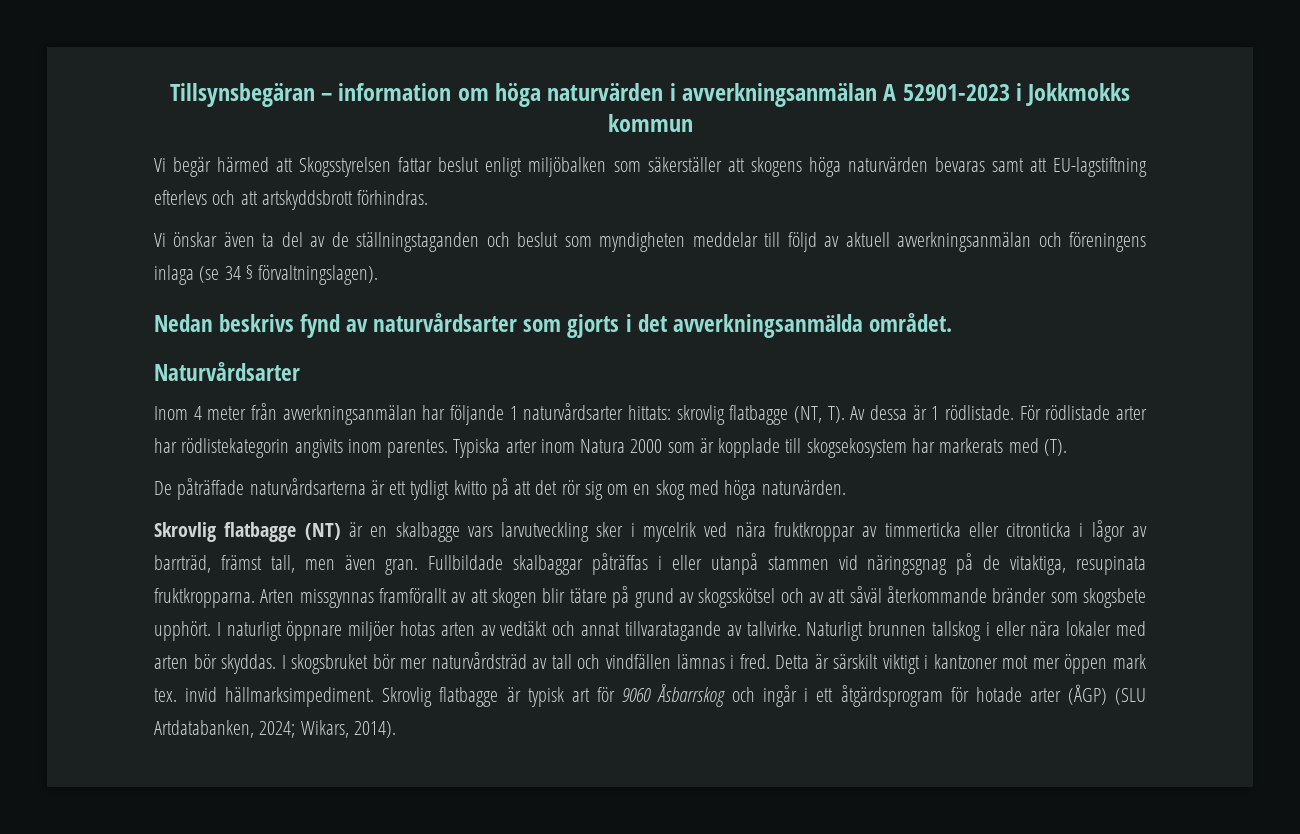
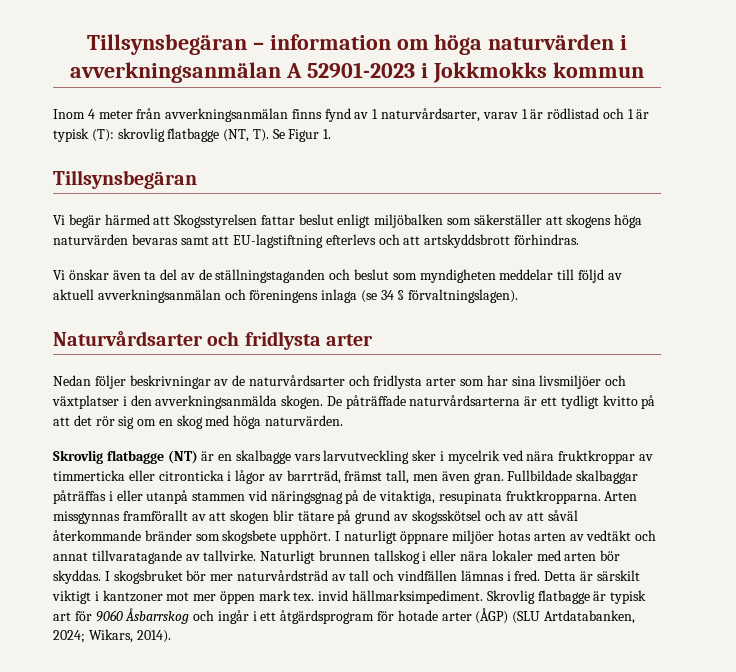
+ Inom 4 meter från avverkningsanmälan finns fynd av 1 naturvårdsarter, varav 1 är rödlistad och 1 är typisk (T): skrovlig flatbagge (NT, T). Se Figur 1.
+ Tillsynsbegäran
- Nedan beskrivs fynd av naturvårdsarter som gjorts i det avverkningsanmälda området.
- Naturvårdsarter
- Inom 4 meter från avverkningsanmälan har följande 1 naturvårdsarter hittats: skrovlig flatbagge (NT, T). Av dessa är 1 rödlistade. För rödlistade arter har rödlistekategorin angivits inom parentes. Typiska arter inom Natura 2000 som är kopplade till skogsekosystem har markerats med (T).
- De påträffade naturvårdsarterna är ett tydligt kvitto på att det rör sig om en skog med höga naturvärden.
+ Naturvårdsarter och fridlysta arter
+ Nedan följer beskrivningar av de naturvårdsarter och fridlysta arter som har sina livsmiljöer och växtplatser i den avverkningsanmälda skogen. De påträffade naturvårdsarterna är ett tydligt kvitto på att det rör sig om en skog med höga naturvärden.

